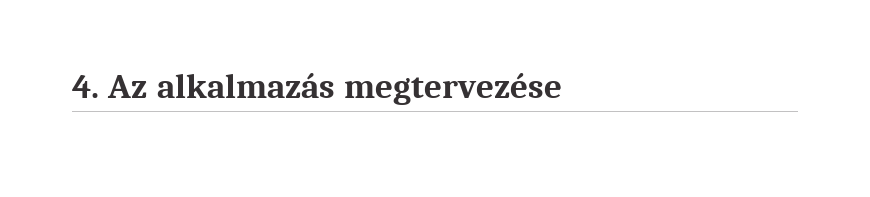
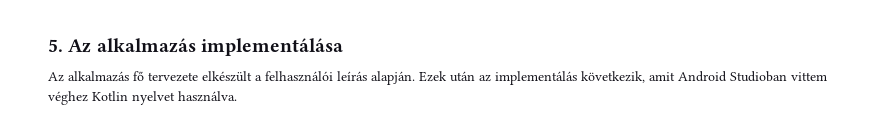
- 4. Az alkalmazás megtervezése
+ 5. Az alkalmazás implementálása
+ Az alkalmazás fő tervezete elkészült a felhasználói leírás alapján. Ezek után az implementálás következik, amit Android Studioban vittem véghez Kotlin nyelvet használva.

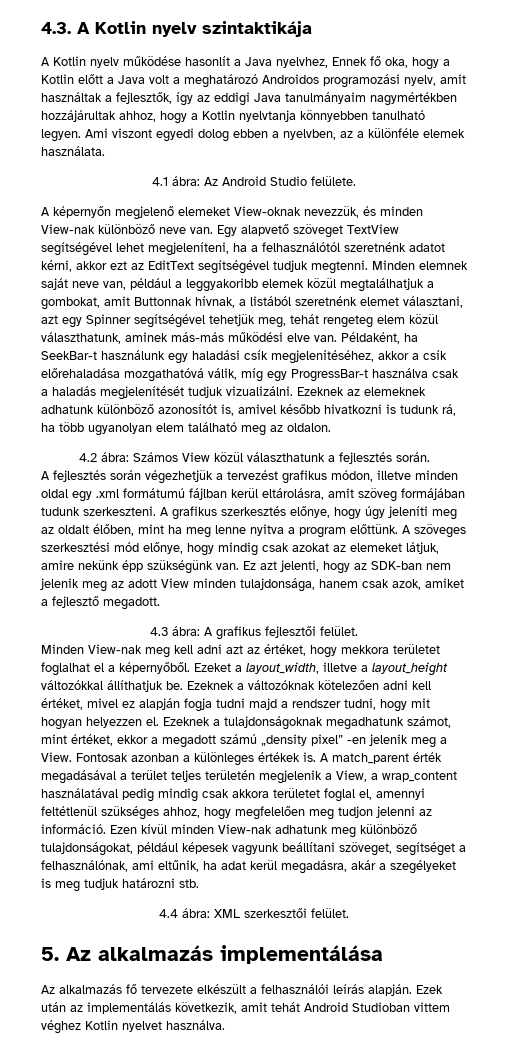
+ 4.3. A Kotlin nyelv szintaktikája
+ A Kotlin nyelv működése hasonlít a Java nyelvhez, Ennek fő oka, hogy a Kotlin előtt a Java volt a meghatározó Androidos programozási nyelv, amit használtak a fejlesztők, így az eddigi Java tanulmányaim nagymértékben hozzájárultak ahhoz, hogy a Kotlin nyelvtanja könnyebben tanulható legyen. Ami viszont egyedi dolog ebben a nyelvben, az a különféle elemek használata.
+ 4.1 ábra: Az Android Studio felülete.
+ A képernyőn megjelenő elemeket View-oknak nevezzük, és minden View-nak különböző neve van. Egy alapvető szöveget TextView segítségével lehet megjeleníteni, ha a felhasználótól szeretnénk adatot kérni, akkor ezt az EditText segítségével tudjuk megtenni. Minden elemnek saját neve van, például a leggyakoribb elemek közül megtalálhatjuk a gombokat, amit Buttonnak hívnak, a listából szeretnénk elemet választani, azt egy Spinner segítségével tehetjük meg, tehát rengeteg elem közül választhatunk, aminek más-más működési elve van. Példaként, ha SeekBar-t használunk egy haladási csík megjelenítéséhez, akkor a csík előrehaladása mozgathatóvá válik, míg egy ProgressBar-t használva csak a haladás megjelenítését tudjuk vizualizálni. Ezeknek az elemeknek adhatunk különböző azonosítót is, amivel később hivatkozni is tudunk rá, ha több ugyanolyan elem található meg az oldalon.
+ 4.2 ábra: Számos View közül választhatunk a fejlesztés során.
+ A fejlesztés során végezhetjük a tervezést grafikus módon, illetve minden oldal egy .xml formátumú fájlban kerül eltárolásra, amit szöveg formájában tudunk szerkeszteni. A grafikus szerkesztés előnye, hogy úgy jeleníti meg az oldalt élőben, mint ha meg lenne nyitva a program előttünk. A szöveges szerkesztési mód előnye, hogy mindig csak azokat az elemeket látjuk, amire nekünk épp szükségünk van. Ez azt jelenti, hogy az SDK-ban nem jelenik meg az adott View minden tulajdonsága, hanem csak azok, amiket a fejlesztő megadott.
+ 4.3 ábra: A grafikus fejlesztői felület.
+ Minden View-nak meg kell adni azt az értéket, hogy mekkora területet foglalhat el a képernyőből. Ezeket a layout_width, illetve a layout_height változókkal állíthatjuk be. Ezeknek a változóknak kötelezően adni kell értéket, mivel ez alapján fogja tudni majd a rendszer tudni, hogy mit hogyan helyezzen el. Ezeknek a tulajdonságoknak megadhatunk számot, mint értéket, ekkor a megadott számú „density pixel” -en jelenik meg a View. Fontosak azonban a különleges értékek is. A match_parent érték megadásával a terület teljes területén megjelenik a View, a wrap_content használatával pedig mindig csak akkora területet foglal el, amennyi feltétlenül szükséges ahhoz, hogy megfelelően meg tudjon jelenni az információ. Ezen kívül minden View-nak adhatunk meg különböző tulajdonságokat, például képesek vagyunk beállítani szöveget, segítséget a felhasználónak, ami eltűnik, ha adat kerül megadásra, akár a szegélyeket is meg tudjuk határozni stb.
+ 4.4 ábra: XML szerkesztői felület.
- Ezek után az implementálás következik, amit Android Studioban vittem véghez Kotlin nyelvet használva.
+ Ezek után az implementálás következik, amit tehát Android Studioban vittem véghez Kotlin nyelvet használva.

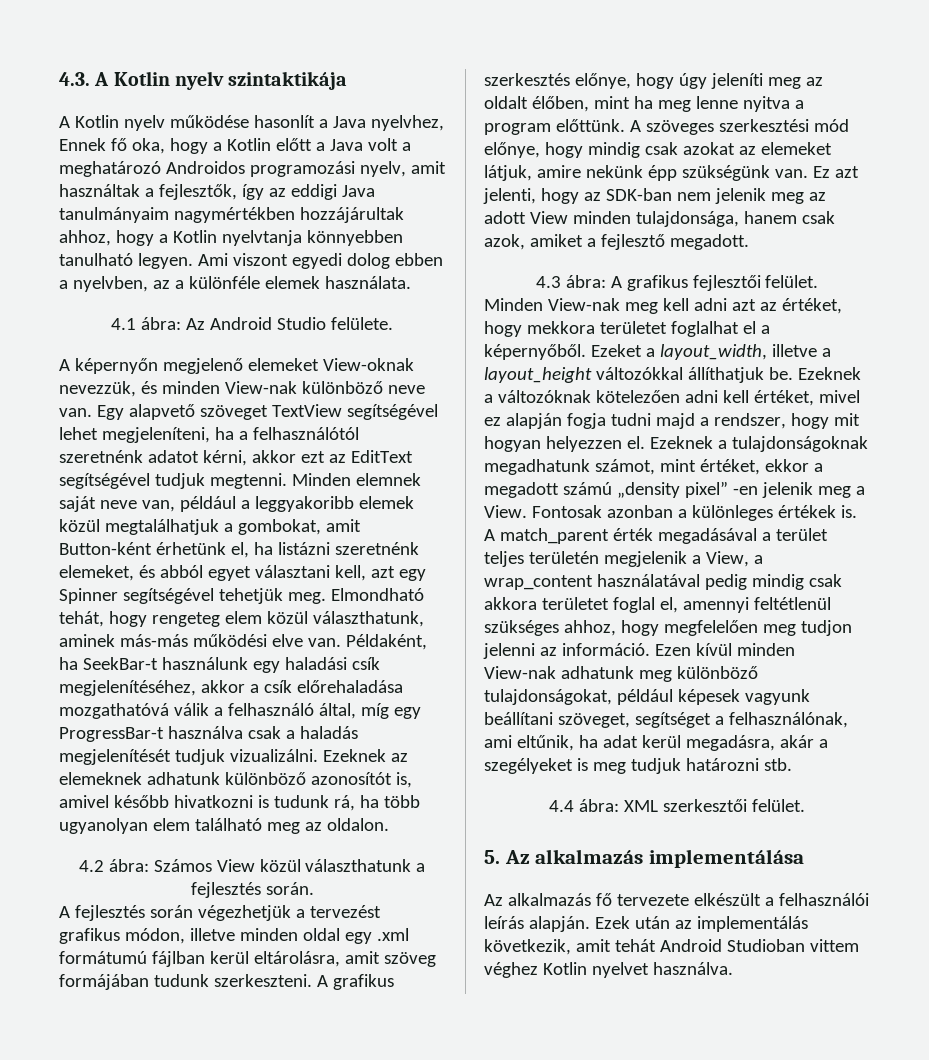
- Minden elemnek saját neve van, például a leggyakoribb elemek közül megtalálhatjuk a gombokat, amit Buttonnak hívnak, a listából szeretnénk elemet választani, azt egy Spinner segítségével tehetjük meg, tehát rengeteg elem közül választhatunk, aminek más-más működési elve van.
+ Minden elemnek saját neve van, például a leggyakoribb elemek közül megtalálhatjuk a gombokat, amit Button-ként érhetünk el, ha listázni szeretnénk elemeket, és abból egyet választani kell, azt egy Spinner segítségével tehetjük meg. Elmondható tehát, hogy rengeteg elem közül választhatunk, aminek más-más működési elve van.
- Példaként, ha SeekBar-t használunk egy haladási csík megjelenítéséhez, akkor a csík előrehaladása mozgathatóvá válik, míg egy ProgressBar-t használva csak a haladás megjelenítését tudjuk vizualizálni.
+ Példaként, ha SeekBar-t használunk egy haladási csík megjelenítéséhez, akkor a csík előrehaladása mozgathatóvá válik a felhasználó által, míg egy ProgressBar-t használva csak a haladás megjelenítését tudjuk vizualizálni.
- Ezeknek a változóknak kötelezően adni kell értéket, mivel ez alapján fogja tudni majd a rendszer tudni, hogy mit hogyan helyezzen el.
+ Ezeknek a változóknak kötelezően adni kell értéket, mivel ez alapján fogja tudni majd a rendszer, hogy mit hogyan helyezzen el.

